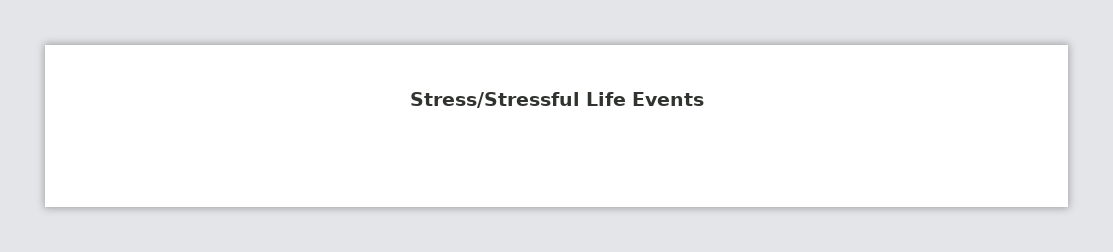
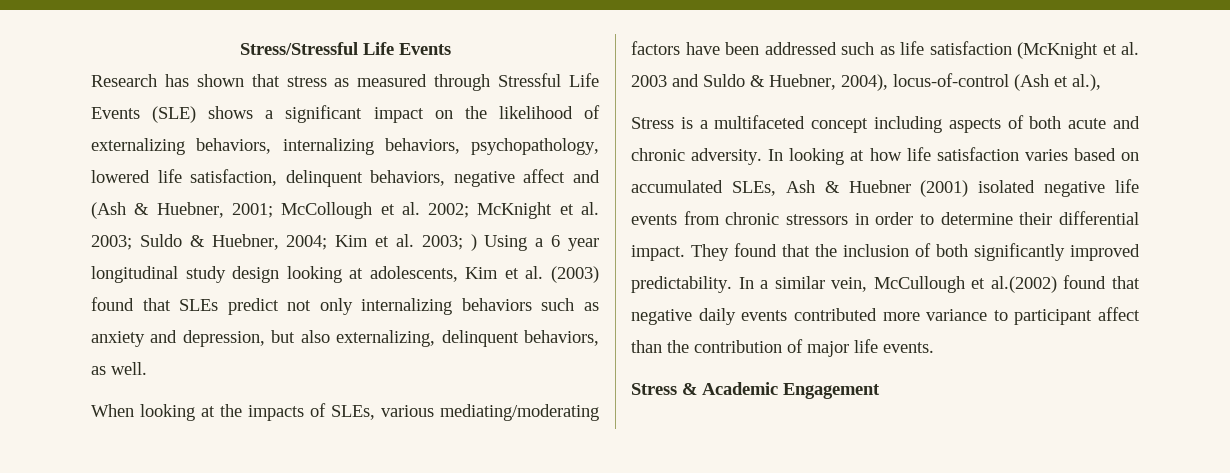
+ Research has shown that stress as measured through Stressful Life Events (SLE) shows a significant impact on the likelihood of externalizing behaviors, internalizing behaviors, psychopathology, lowered life satisfaction, delinquent behaviors, negative affect and (Ash & Huebner, 2001; McCollough et al. 2002; McKnight et al. 2003; Suldo & Huebner, 2004; Kim et al. 2003; ) Using a 6 year longitudinal study design looking at adolescents, Kim et al. (2003) found that SLEs predict not only internalizing behaviors such as anxiety and depression, but also externalizing, delinquent behaviors, as well.
+ When looking at the impacts of SLEs, various mediating/moderating factors have been addressed such as life satisfaction (McKnight et al. 2003 and Suldo & Huebner, 2004), locus-of-control (Ash et al.),
+ Stress is a multifaceted concept including aspects of both acute and chronic adversity. In looking at how life satisfaction varies based on accumulated SLEs, Ash & Huebner (2001) isolated negative life events from chronic stressors in order to determine their differential impact. They found that the inclusion of both significantly improved predictability. In a similar vein, McCullough et al.(2002) found that negative daily events contributed more variance to participant affect than the contribution of major life events.
+ Stress & Academic Engagement

